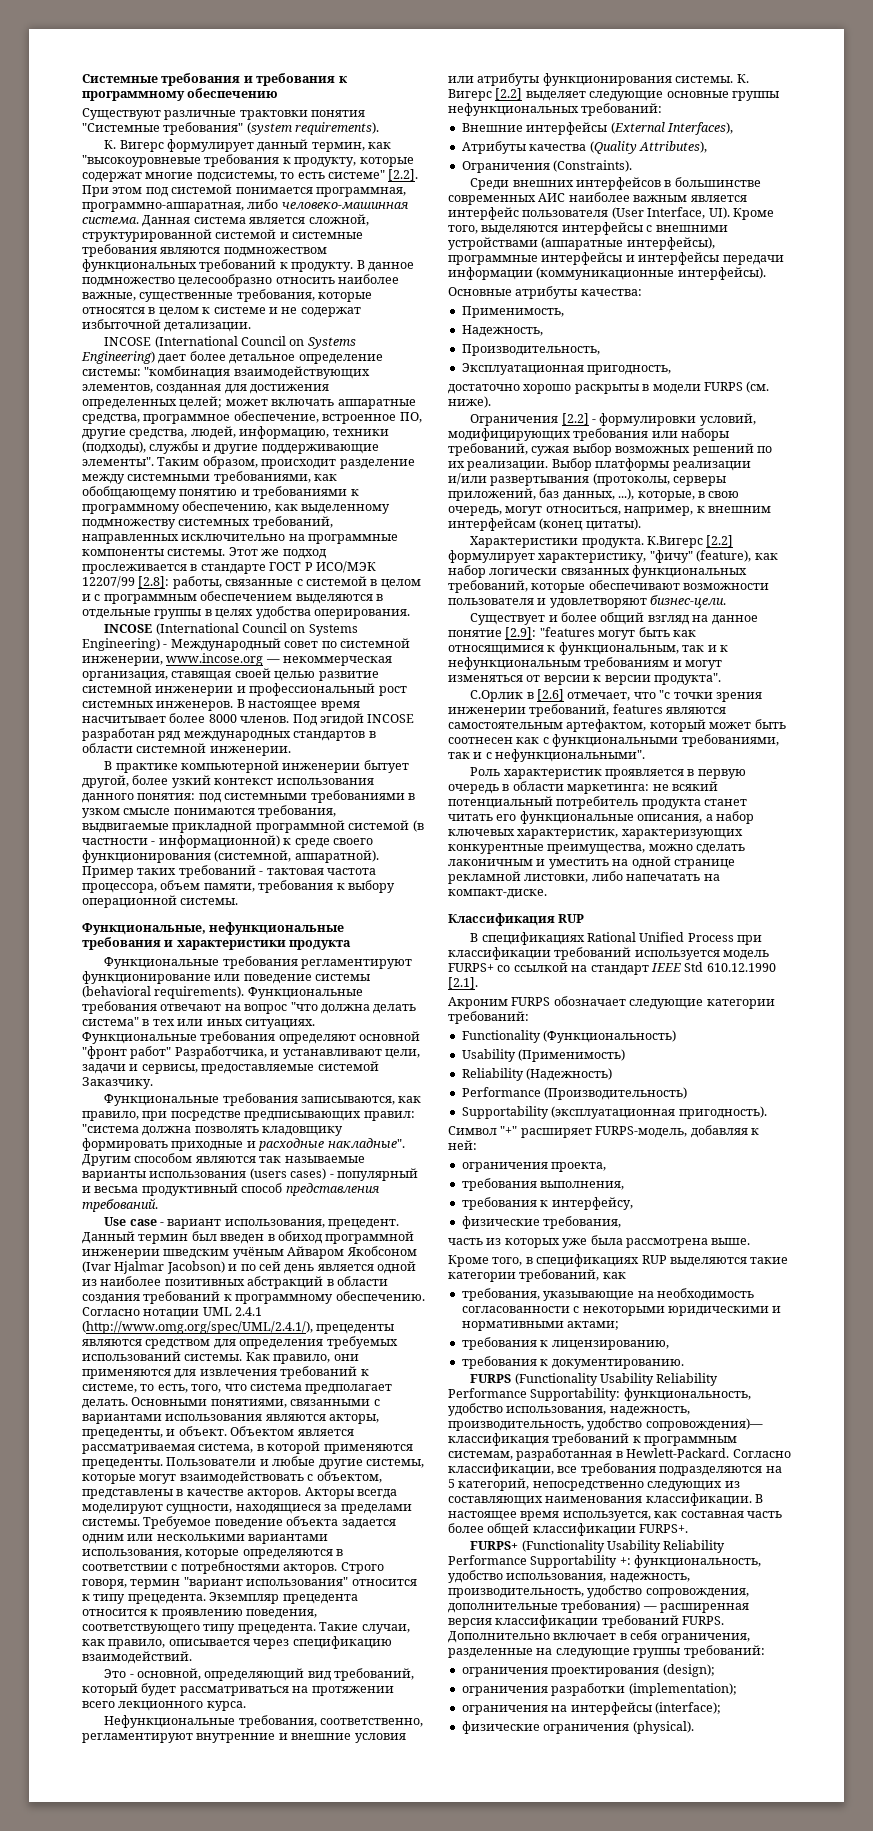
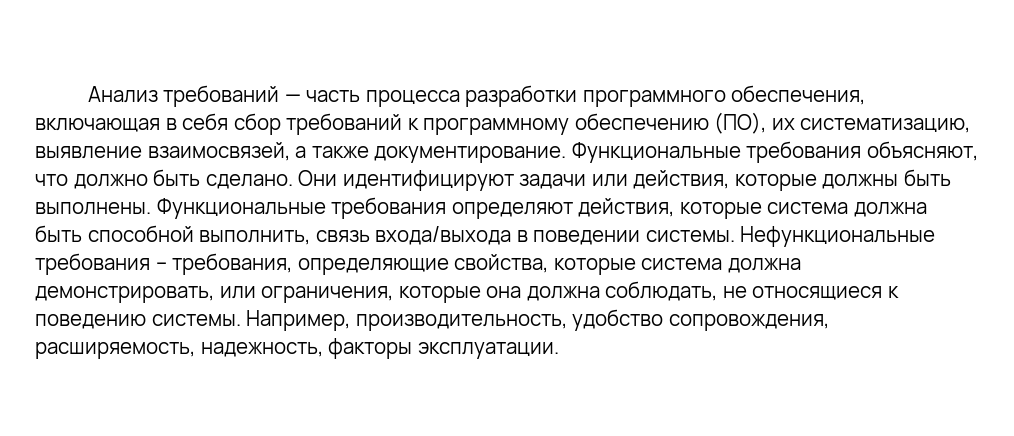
- Системные требования и требования к программному обеспечению
- Существуют различные трактовки понятия "Системные требования" (system requirements).
- К. Вигерс формулирует данный термин, как "высокоуровневые требования к продукту, которые содержат многие подсистемы, то есть системе" [2.2]. При этом под системой понимается программная, программно-аппаратная, либо человеко-машинная система. Данная система является сложной, структурированной системой и системные требования являются подмножеством функциональных требований к продукту. В данное подмножество целесообразно относить наиболее важные, существенные требования, которые относятся в целом к системе и не содержат избыточной детализации.
- INCOSE (International Council on Systems Engineering) дает более детальное определение системы: "комбинация взаимодействующих элементов, созданная для достижения определенных целей; может включать аппаратные средства, программное обеспечение, встроенное ПО, другие средства, людей, информацию, техники (подходы), службы и другие поддерживающие элементы". Таким образом, происходит разделение между системными требованиями, как обобщающему понятию и требованиями к программному обеспечению, как выделенному подмножеству системных требований, направленных исключительно на программные компоненты системы. Этот же подход прослеживается в стандарте ГОСТ Р ИСО/МЭК 12207/99 [2.8]: работы, связанные с системой в целом и с программным обеспечением выделяются в отдельные группы в целях удобства оперирования.
- INCOSE (International Council on Systems Engineering) - Международный совет по системной инженерии, www.incose.org — некоммерческая организация, ставящая своей целью развитие системной инженерии и профессиональный рост системных инженеров. В настоящее время насчитывает более 8000 членов. Под эгидой INCOSE разработан ряд международных стандартов в области системной инженерии.
- В практике компьютерной инженерии бытует другой, более узкий контекст использования данного понятия: под системными требованиями в узком смысле понимаются требования, выдвигаемые прикладной программной системой (в частности - информационной) к среде своего функционирования (системной, аппаратной). Пример таких требований - тактовая частота процессора, объем памяти, требования к выбору операционной системы.
- Функциональные, нефункциональные требования и характеристики продукта
- Функциональные требования регламентируют функционирование или поведение системы (behavioral requirements). Функциональные требования отвечают на вопрос "что должна делать система" в тех или иных ситуациях. Функциональные требования определяют основной "фронт работ" Разработчика, и устанавливают цели, задачи и сервисы, предоставляемые системой Заказчику.
- Функциональные требования записываются, как правило, при посредстве предписывающих правил: "система должна позволять кладовщику формировать приходные и расходные накладные". Другим способом являются так называемые варианты использования (users cases) - популярный и весьма продуктивный способ представления требований.
- Use case - вариант использования, прецедент. Данный термин был введен в обиход программной инженерии шведским учёным Айваром Якобсоном (Ivar Hjalmar Jacobson) и по сей день является одной из наиболее позитивных абстракций в области создания требований к программному обеспечению. Согласно нотации UML 2.4.1 (http://www.omg.org/spec/UML/2.4.1/), прецеденты являются средством для определения требуемых использований системы. Как правило, они применяются для извлечения требований к системе, то есть, того, что система предполагает делать. Основными понятиями, связанными с вариантами использования являются акторы, прецеденты, и объект. Объектом является рассматриваемая система, в которой применяются прецеденты. Пользователи и любые другие системы, которые могут взаимодействовать с объектом, представлены в качестве акторов. Акторы всегда моделируют сущности, находящиеся за пределами системы. Требуемое поведение объекта задается одним или несколькими вариантами использования, которые определяются в соответствии с потребностями акторов. Строго говоря, термин "вариант использования" относится к типу прецедента. Экземпляр прецедента относится к проявлению поведения, соответствующего типу прецедента. Такие случаи, как правило, описывается через спецификацию взаимодействий.
- Это - основной, определяющий вид требований, который будет рассматриваться на протяжении всего лекционного курса.
- Нефункциональные требования, соответственно, регламентируют внутренние и внешние условия или атрибуты функционирования системы. К. Вигерс [2.2] выделяет следующие основные группы нефункциональных требований:
- Внешние интерфейсы (External Interfaces),
- Атрибуты качества (Quality Attributes),
- Ограничения (Constraints).
- Среди внешних интерфейсов в большинстве современных АИС наиболее важным является интерфейс пользователя (User Interface, UI). Кроме того, выделяются интерфейсы с внешними устройствами (аппаратные интерфейсы), программные интерфейсы и интерфейсы передачи информации (коммуникационные интерфейсы).
- Основные атрибуты качества:
- Применимость,
- Надежность,
- Производительность,
- Эксплуатационная пригодность,
- достаточно хорошо раскрыты в модели FURPS (см. ниже).
- Ограничения [2.2] - формулировки условий, модифицирующих требования или наборы требований, сужая выбор возможных решений по их реализации. Выбор платформы реализации и/или развертывания (протоколы, серверы приложений, баз данных, ...), которые, в свою очередь, могут относиться, например, к внешним интерфейсам (конец цитаты).
- Характеристики продукта. К.Вигерс [2.2] формулирует характеристику, "фичу" (feature), как набор логически связанных функциональных требований, которые обеспечивают возможности пользователя и удовлетворяют бизнес-цели.
- Существует и более общий взгляд на данное понятие [2.9]: "features могут быть как относящимися к функциональным, так и к нефункциональным требованиям и могут изменяться от версии к версии продукта".
- С.Орлик в [2.6] отмечает, что "с точки зрения инженерии требований, features являются самостоятельным артефактом, который может быть соотнесен как с функциональными требованиями, так и с нефункциональными".
- Роль характеристик проявляется в первую очередь в области маркетинга: не всякий потенциальный потребитель продукта станет читать его функциональные описания, а набор ключевых характеристик, характеризующих конкурентные преимущества, можно сделать лаконичным и уместить на одной странице рекламной листовки, либо напечатать на компакт-диске.
- Классификация RUP
- В спецификациях Rational Unified Process при классификации требований используется модель FURPS+ со ссылкой на стандарт IEEE Std 610.12.1990 [2.1].
- Акроним FURPS обозначает следующие категории требований:
- Functionality (Функциональность)
- Usability (Применимость)
- Reliability (Надежность)
- Performance (Производительность)
- Supportability (эксплуатационная пригодность).
- Символ "+" расширяет FURPS-модель, добавляя к ней:
- ограничения проекта,
- требования выполнения,
- требования к интерфейсу,
- физические требования,
- часть из которых уже была рассмотрена выше.
- Кроме того, в спецификациях RUP выделяются такие категории требований, как
- требования, указывающие на необходимость согласованности с некоторыми юридическими и нормативными актами;
- требования к лицензированию,
- требования к документированию.
- FURPS (Functionality Usability Reliability Performance Supportability: функциональность, удобство использования, надежность, производительность, удобство сопровождения)— классификация требований к программным системам, разработанная в Hewlett-Packard. Согласно классификации, все требования подразделяются на 5 категорий, непосредственно следующих из составляющих наименования классификации. В настоящее время используется, как составная часть более общей классификации FURPS+.
- FURPS+ (Functionality Usability Reliability Performance Supportability +: функциональность, удобство использования, надежность, производительность, удобство сопровождения, дополнительные требования) — расширенная версия классификации требований FURPS. Дополнительно включает в себя ограничения, разделенные на следующие группы требований:
- ограничения проектирования (design);
- ограничения разработки (implementation);
- ограничения на интерфейсы (interface);
- физические ограничения (physical).
+ Анализ требований — часть процесса разработки программного обеспечения, включающая в себя сбор требований к программному обеспечению (ПО), их систематизацию, выявление взаимосвязей, а также документирование. Функциональные требования объясняют, что должно быть сделано. Они идентифицируют задачи или действия, которые должны быть выполнены. Функциональные требования определяют действия, которые система должна быть способной выполнить, связь входа/выхода в поведении системы. Нефункциональные требования – требования, определяющие свойства, которые система должна демонстрировать, или ограничения, которые она должна соблюдать, не относящиеся к поведению системы. Например, производительность, удобство сопровождения, расширяемость, надежность, факторы эксплуатации.

